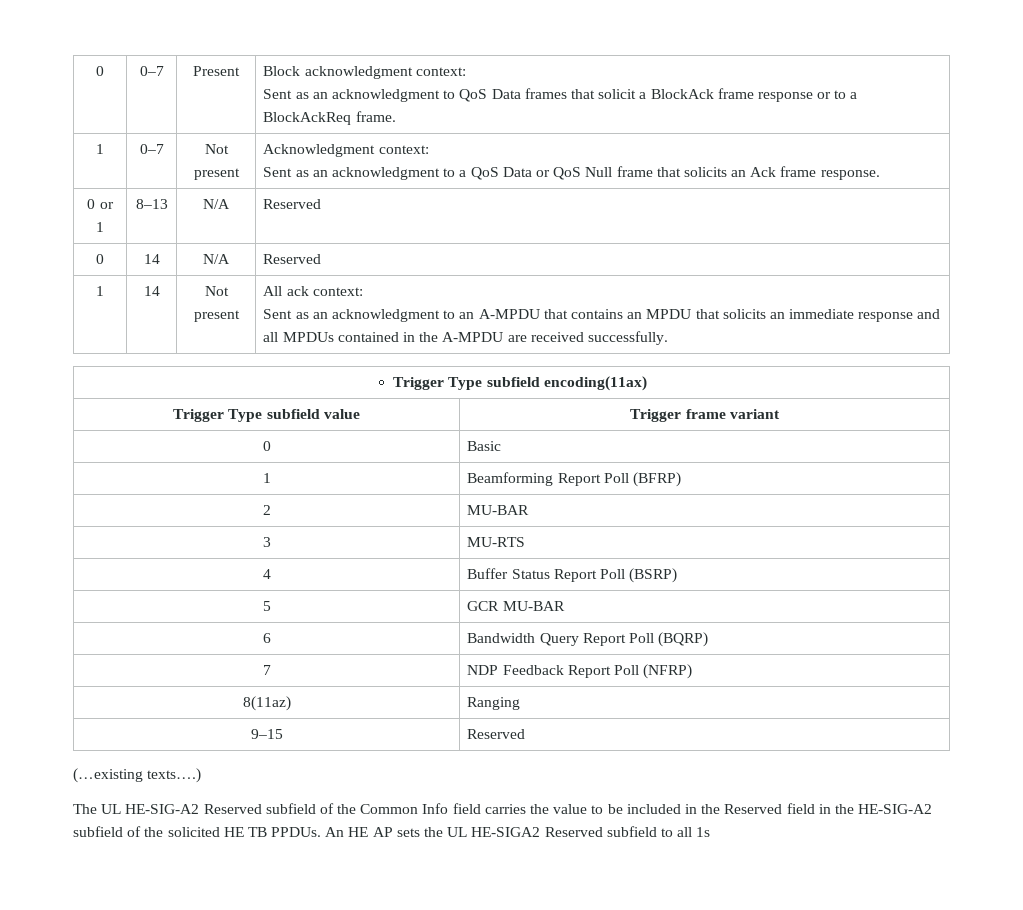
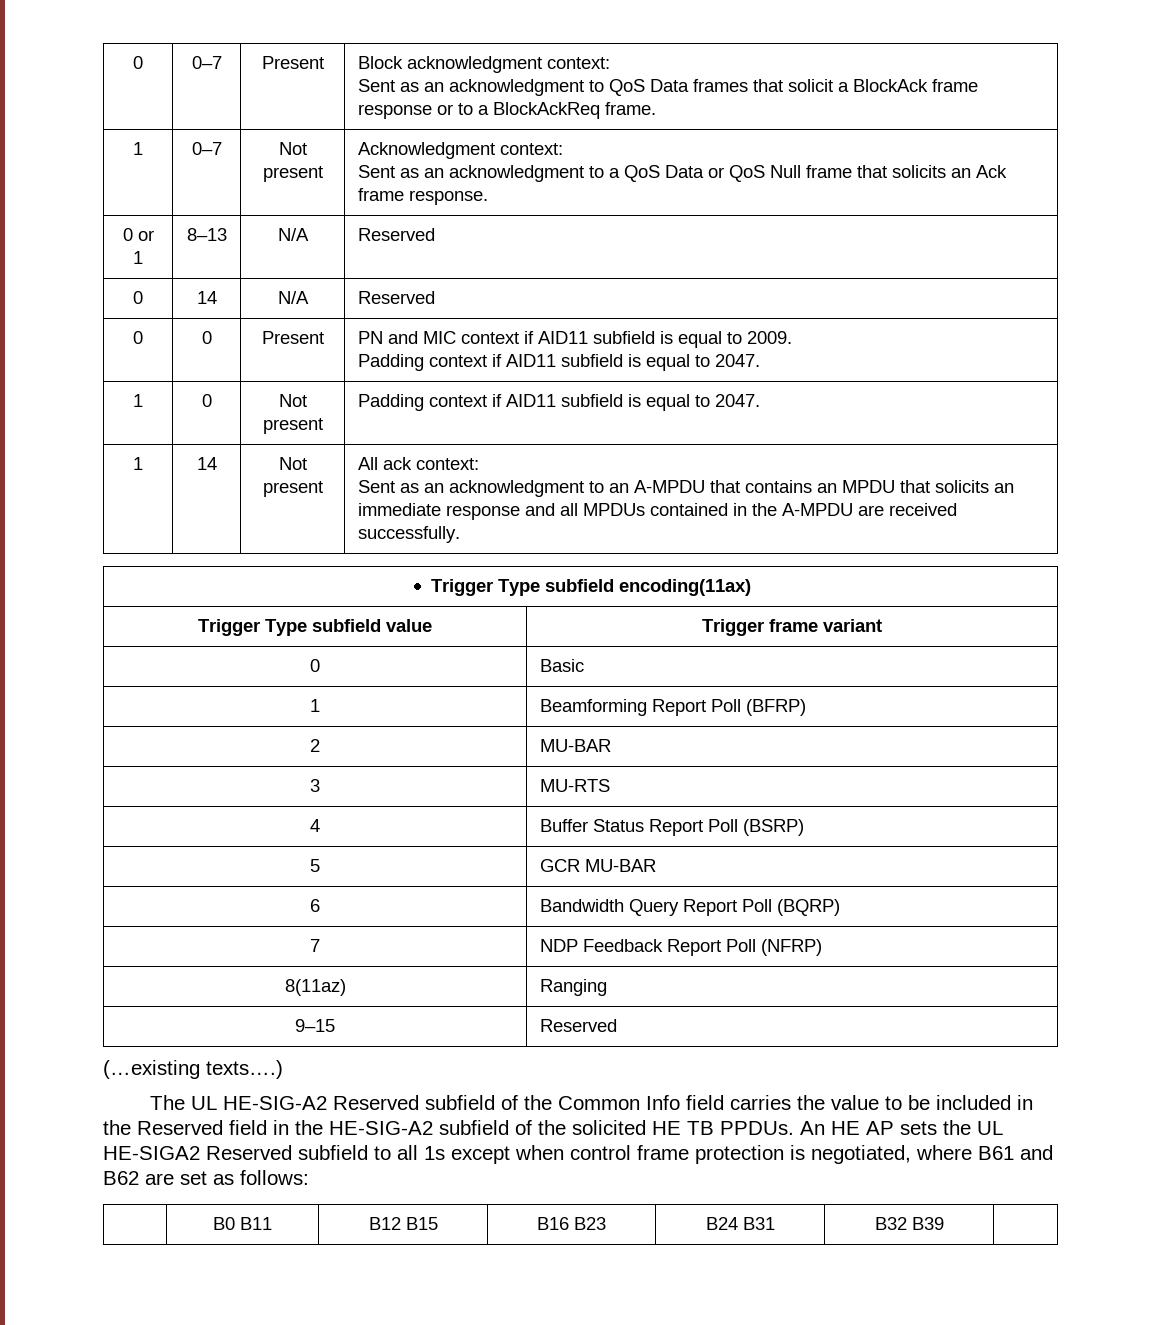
+ 0 | 0 | Present | PN and MIC context if AID11 subfield is equal to 2009.
+ Padding context if AID11 subfield is equal to 2047.
+ 1 | 0 | Not present | Padding context if AID11 subfield is equal to 2047.
- An HE AP sets the UL HE-SIGA2 Reserved subfield to all 1s
+ An HE AP sets the UL HE-SIGA2 Reserved subfield to all 1s except when control frame protection is negotiated, where B61 and B62 are set as follows:
+ | B0 B11 | B12 B15 | B16 B23 | B24 B31 | B32 B39 |

